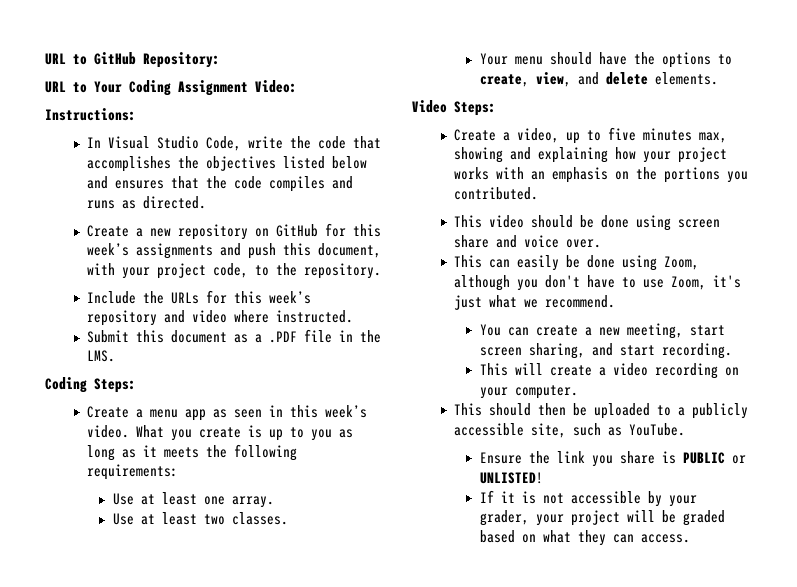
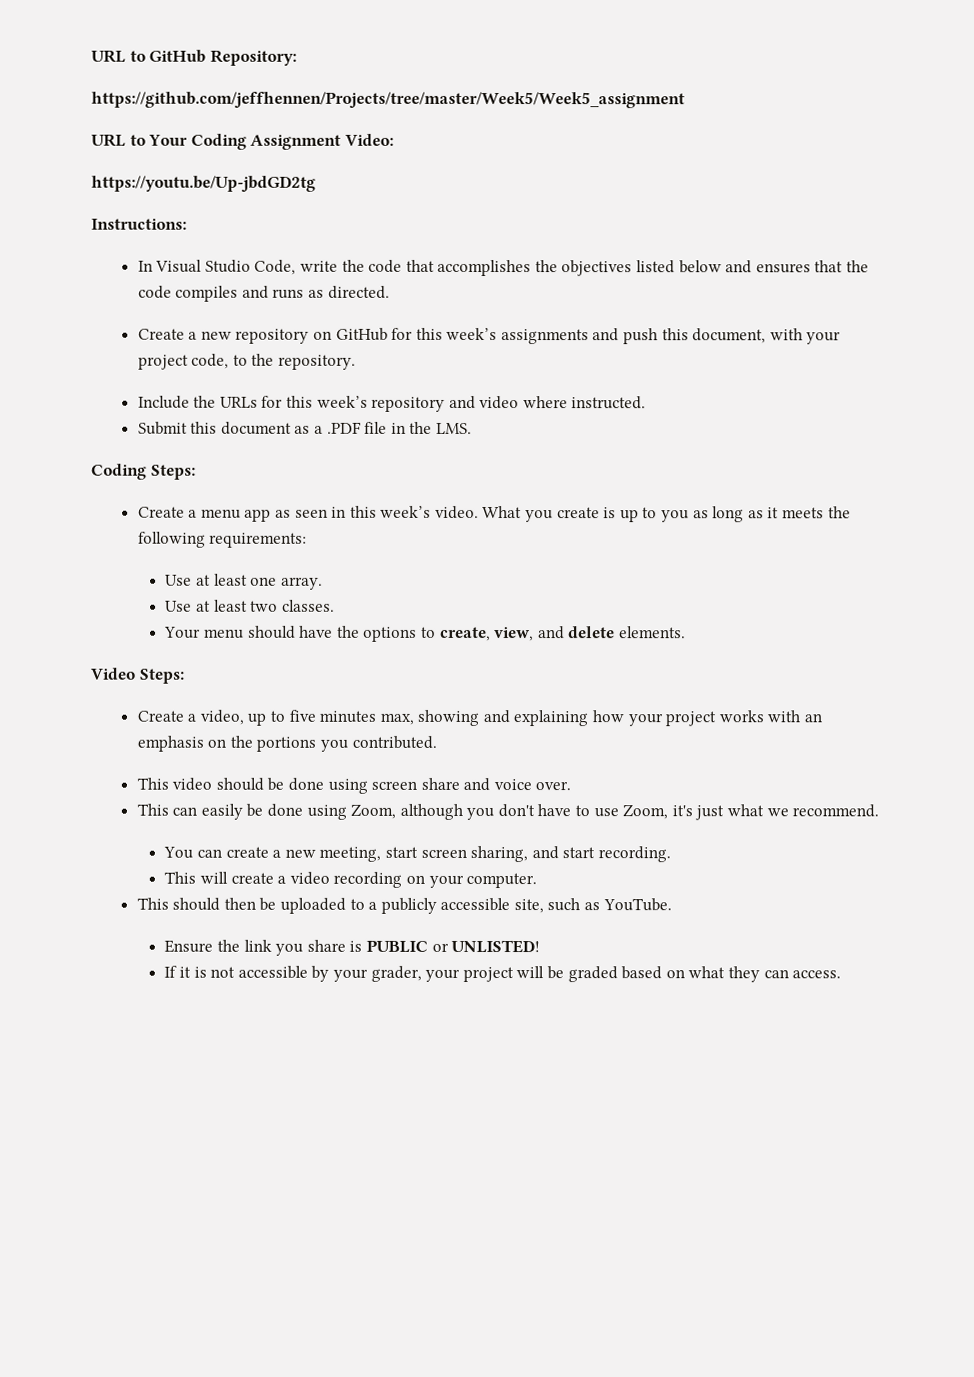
+ https://github.com/jeffhennen/Projects/tree/master/Week5/Week5_assignment
+ https://youtu.be/Up-jbdGD2tg

